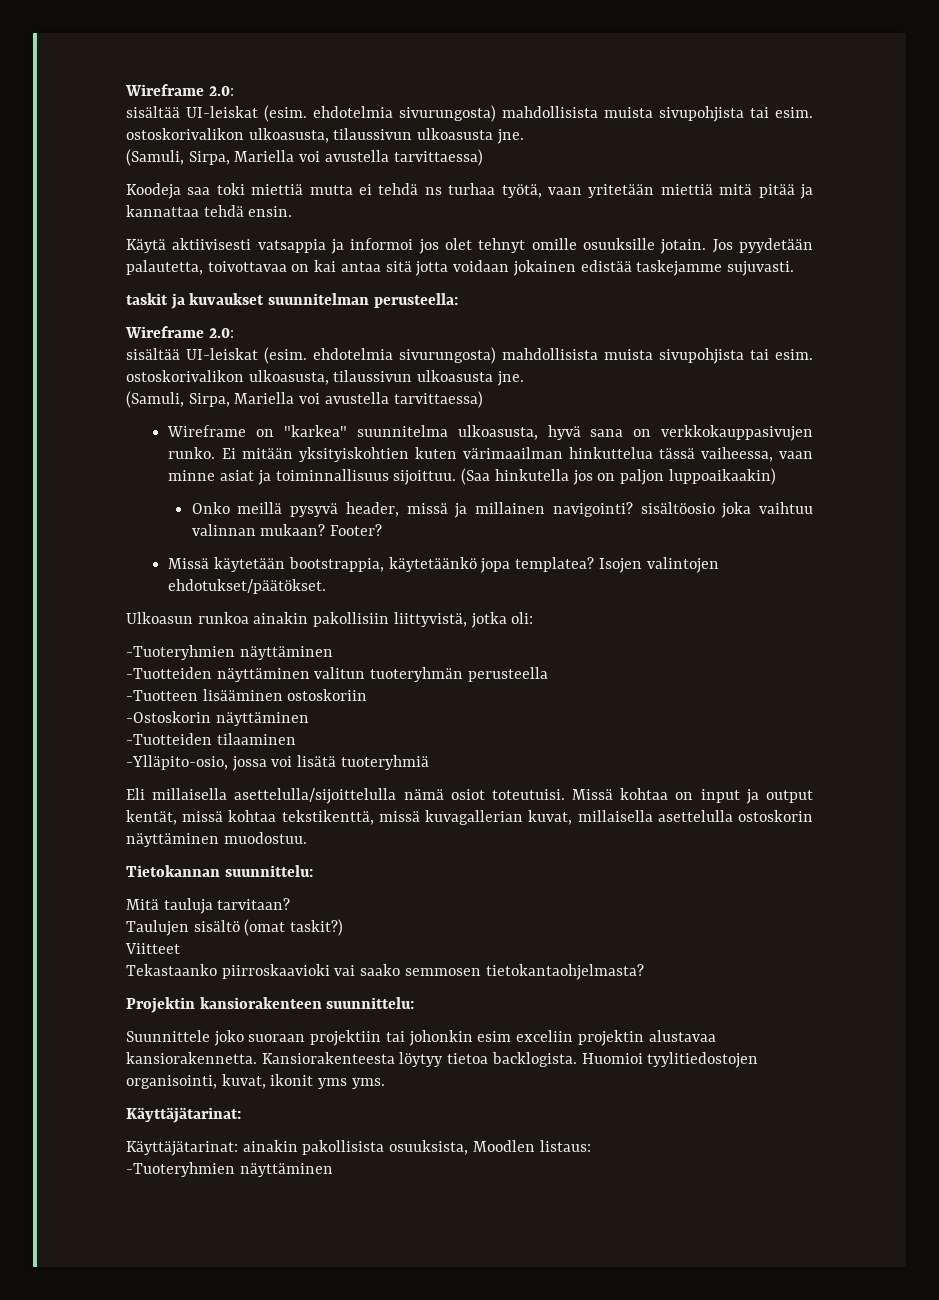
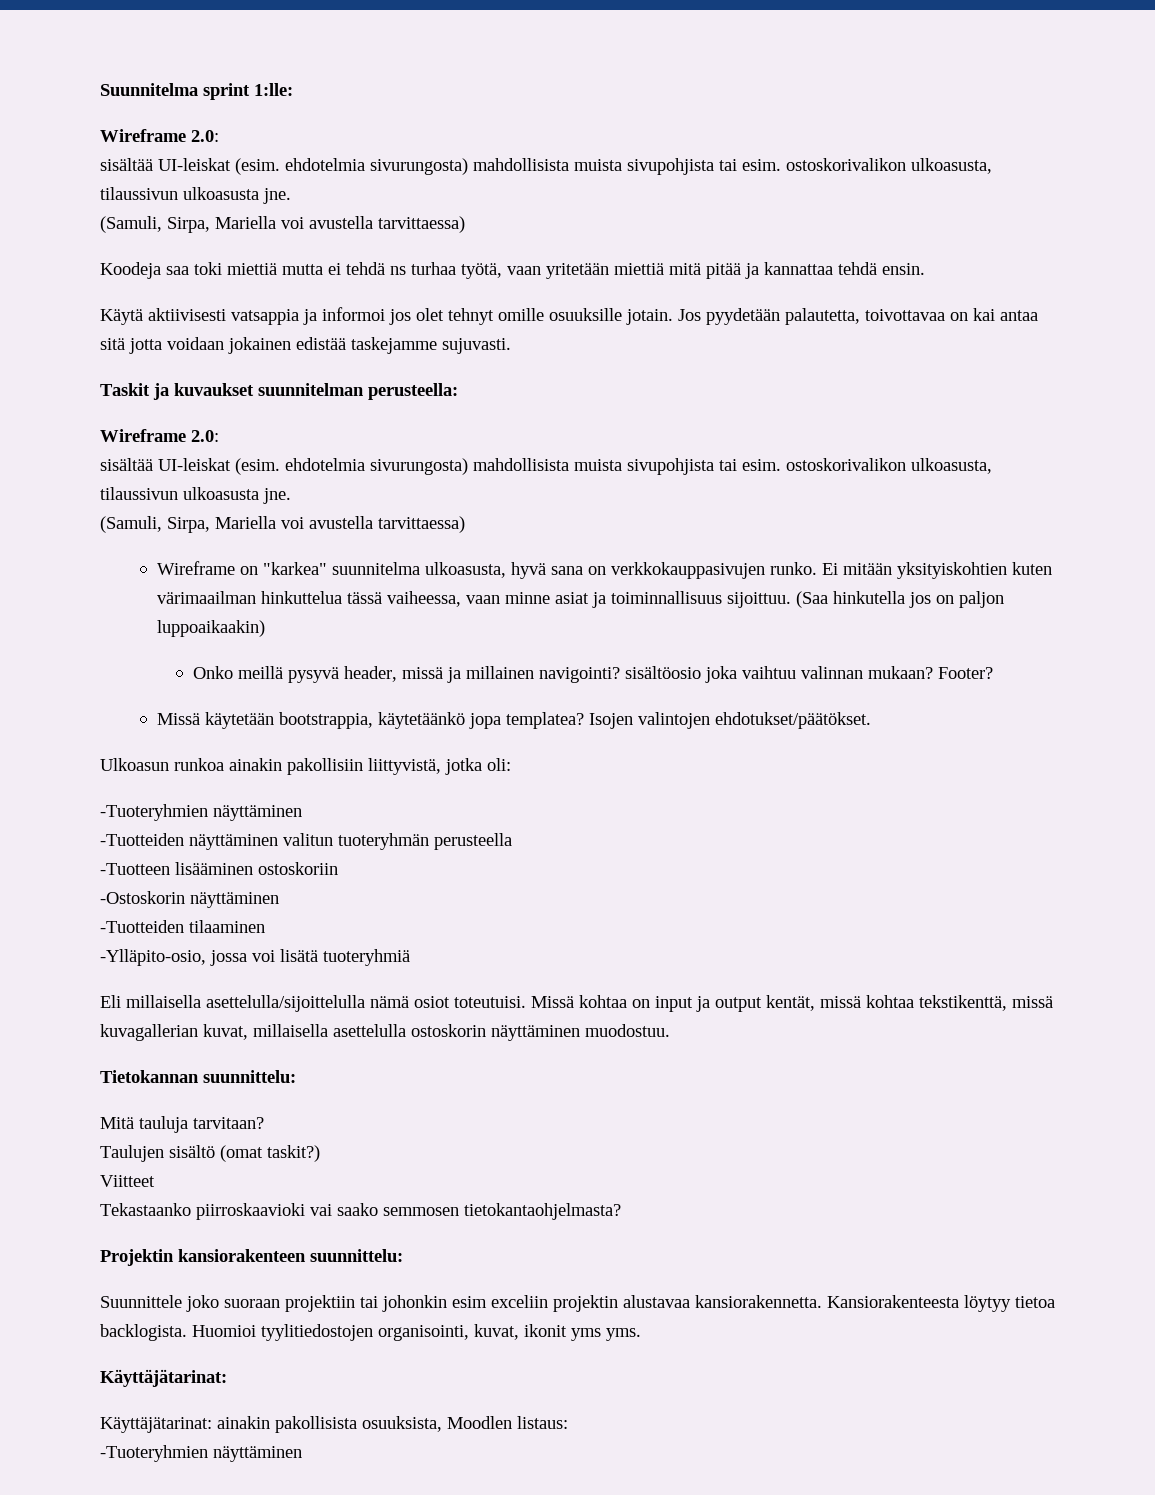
+ Suunnitelma sprint 1:lle:
- taskit ja kuvaukset suunnitelman perusteella:
+ Taskit ja kuvaukset suunnitelman perusteella:

